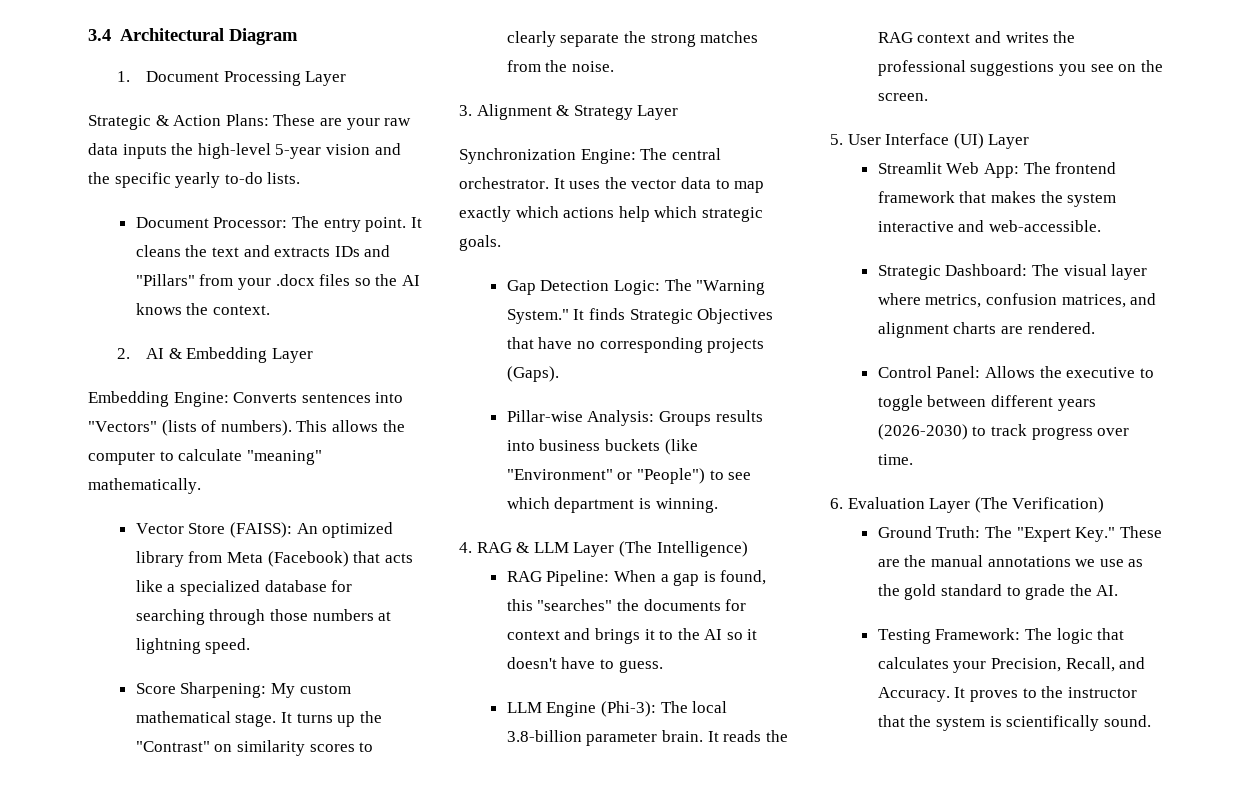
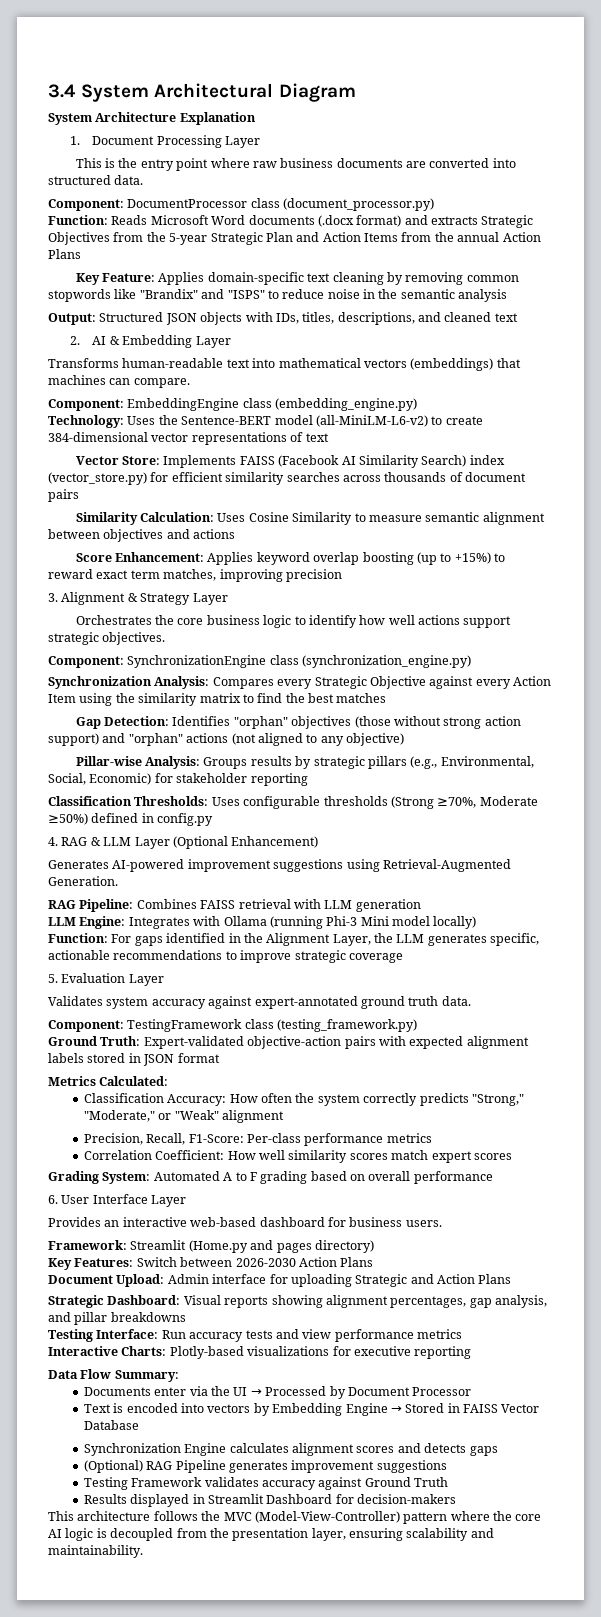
- 3.4 Architectural Diagram
+ 3.4 System Architectural Diagram
+ System Architecture Explanation
- Strategic & Action Plans: These are your raw data inputs the high-level 5-year vision and the specific yearly to-do lists.
- Document Processor: The entry point. It cleans the text and extracts IDs and "Pillars" from your .docx files so the AI knows the context.
+ This is the entry point where raw business documents are converted into structured data.
+ Component: DocumentProcessor class (document_processor.py)
+ Function: Reads Microsoft Word documents (.docx format) and extracts Strategic Objectives from the 5-year Strategic Plan and Action Items from the annual Action Plans
+ Key Feature: Applies domain-specific text cleaning by removing common stopwords like "Brandix" and "ISPS" to reduce noise in the semantic analysis
+ Output: Structured JSON objects with IDs, titles, descriptions, and cleaned text
- Embedding Engine: Converts sentences into "Vectors" (lists of numbers). This allows the computer to calculate "meaning" mathematically.
- Vector Store (FAISS): An optimized library from Meta (Facebook) that acts like a specialized database for searching through those numbers at lightning speed.
- Score Sharpening: My custom mathematical stage. It turns up the "Contrast" on similarity scores to clearly separate the strong matches from the noise.
+ Transforms human-readable text into mathematical vectors (embeddings) that machines can compare.
+ Component: EmbeddingEngine class (embedding_engine.py)
+ Technology: Uses the Sentence-BERT model (all-MiniLM-L6-v2) to create 384-dimensional vector representations of text
+ Vector Store: Implements FAISS (Facebook AI Similarity Search) index (vector_store.py) for efficient similarity searches across thousands of document pairs
+ Similarity Calculation: Uses Cosine Similarity to measure semantic alignment between objectives and actions
+ Score Enhancement: Applies keyword overlap boosting (up to +15%) to reward exact term matches, improving precision
- Synchronization Engine: The central orchestrator. It uses the vector data to map exactly which actions help which strategic goals.
- Gap Detection Logic: The "Warning System." It finds Strategic Objectives that have no corresponding projects (Gaps).
- Pillar-wise Analysis: Groups results into business buckets (like "Environment" or "People") to see which department is winning.
+ Orchestrates the core business logic to identify how well actions support strategic objectives.
+ Component: SynchronizationEngine class (synchronization_engine.py)
+ Synchronization Analysis: Compares every Strategic Objective against every Action Item using the similarity matrix to find the best matches
+ Gap Detection: Identifies "orphan" objectives (those without strong action support) and "orphan" actions (not aligned to any objective)
+ Pillar-wise Analysis: Groups results by strategic pillars (e.g., Environmental, Social, Economic) for stakeholder reporting
+ Classification Thresholds: Uses configurable thresholds (Strong ≥70%, Moderate ≥50%) defined in config.py
- 4. RAG & LLM Layer (The Intelligence)
- RAG Pipeline: When a gap is found, this "searches" the documents for context and brings it to the AI so it doesn't have to guess.
- LLM Engine (Phi-3): The local 3.8-billion parameter brain. It reads the RAG context and writes the professional suggestions you see on the screen.
- 5. User Interface (UI) Layer
- Streamlit Web App: The frontend framework that makes the system interactive and web-accessible.
- Strategic Dashboard: The visual layer where metrics, confusion matrices, and alignment charts are rendered.
- Control Panel: Allows the executive to toggle between different years (2026-2030) to track progress over time.
- 6. Evaluation Layer (The Verification)
- Ground Truth: The "Expert Key." These are the manual annotations we use as the gold standard to grade the AI.
- Testing Framework: The logic that calculates your Precision, Recall, and Accuracy. It proves to the instructor that the system is scientifically sound.
+ 4. RAG & LLM Layer (Optional Enhancement)
+ Generates AI-powered improvement suggestions using Retrieval-Augmented Generation.
+ RAG Pipeline: Combines FAISS retrieval with LLM generation
+ LLM Engine: Integrates with Ollama (running Phi-3 Mini model locally)
+ Function: For gaps identified in the Alignment Layer, the LLM generates specific, actionable recommendations to improve strategic coverage
+ 5. Evaluation Layer
+ Validates system accuracy against expert-annotated ground truth data.
+ Component: TestingFramework class (testing_framework.py)
+ Ground Truth: Expert-validated objective-action pairs with expected alignment labels stored in JSON format
+ Metrics Calculated:
+ Classification Accuracy: How often the system correctly predicts "Strong," "Moderate," or "Weak" alignment
+ Precision, Recall, F1-Score: Per-class performance metrics
+ Correlation Coefficient: How well similarity scores match expert scores
+ Grading System: Automated A to F grading based on overall performance
+ 6. User Interface Layer
+ Provides an interactive web-based dashboard for business users.
+ Framework: Streamlit (Home.py and pages directory)
+ Key Features: Switch between 2026-2030 Action Plans
+ Document Upload: Admin interface for uploading Strategic and Action Plans
+ Strategic Dashboard: Visual reports showing alignment percentages, gap analysis, and pillar breakdowns
+ Testing Interface: Run accuracy tests and view performance metrics
+ Interactive Charts: Plotly-based visualizations for executive reporting
+ Data Flow Summary:
+ Documents enter via the UI → Processed by Document Processor
+ Text is encoded into vectors by Embedding Engine → Stored in FAISS Vector Database
+ Synchronization Engine calculates alignment scores and detects gaps
+ (Optional) RAG Pipeline generates improvement suggestions
+ Testing Framework validates accuracy against Ground Truth
+ Results displayed in Streamlit Dashboard for decision-makers
+ This architecture follows the MVC (Model-View-Controller) pattern where the core AI logic is decoupled from the presentation layer, ensuring scalability and maintainability.

